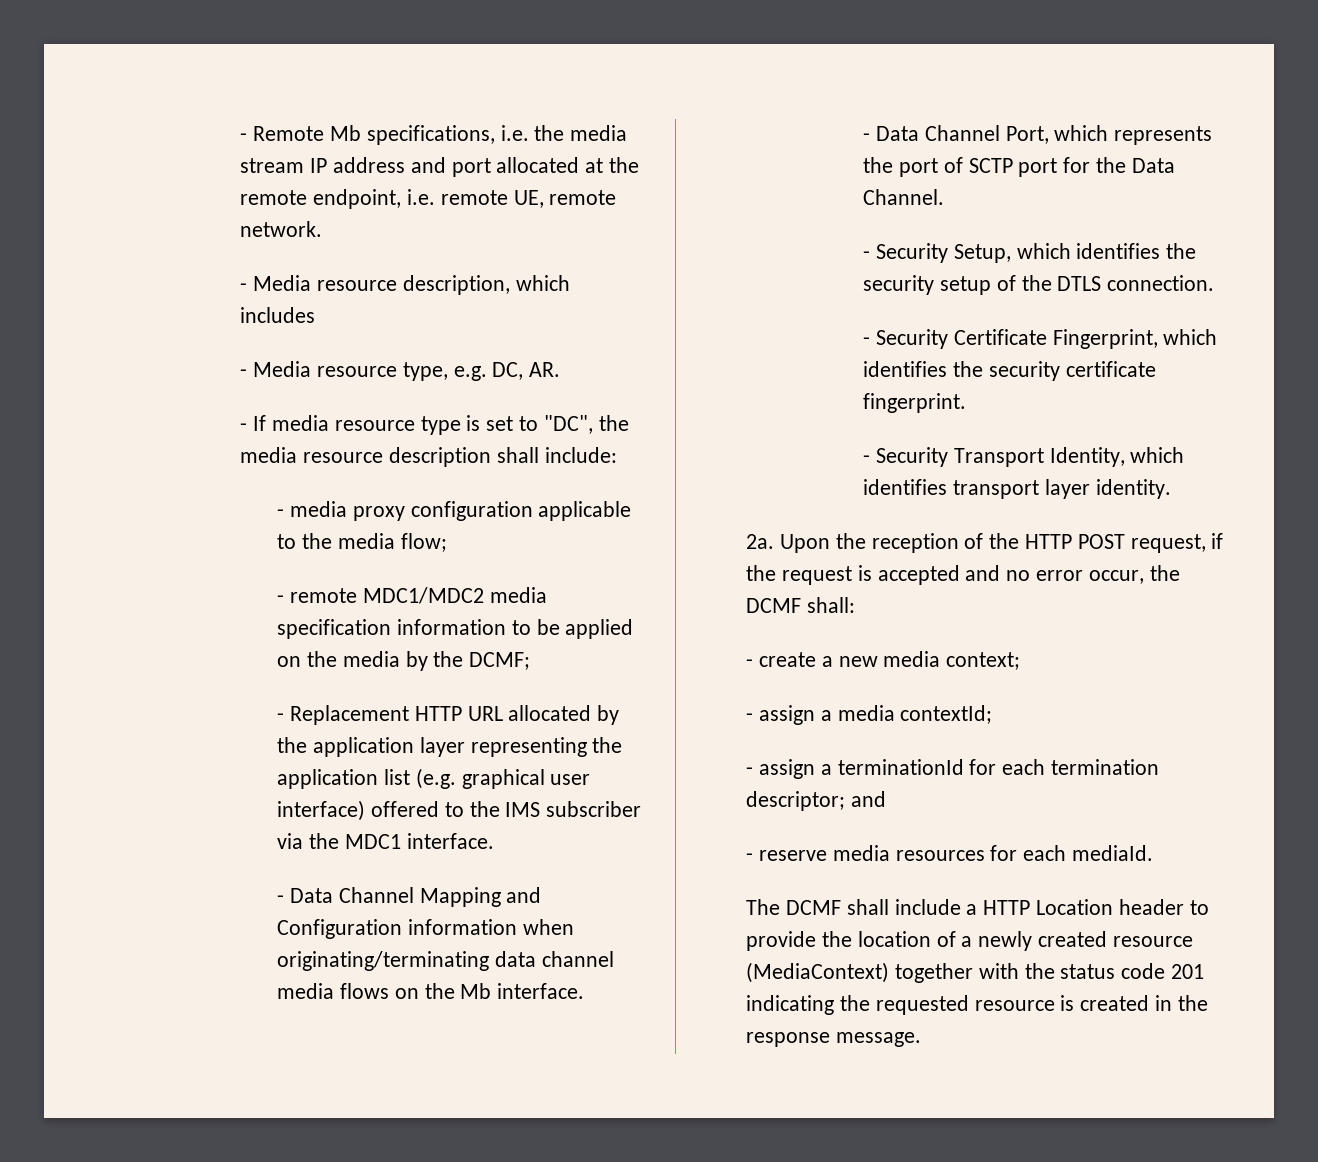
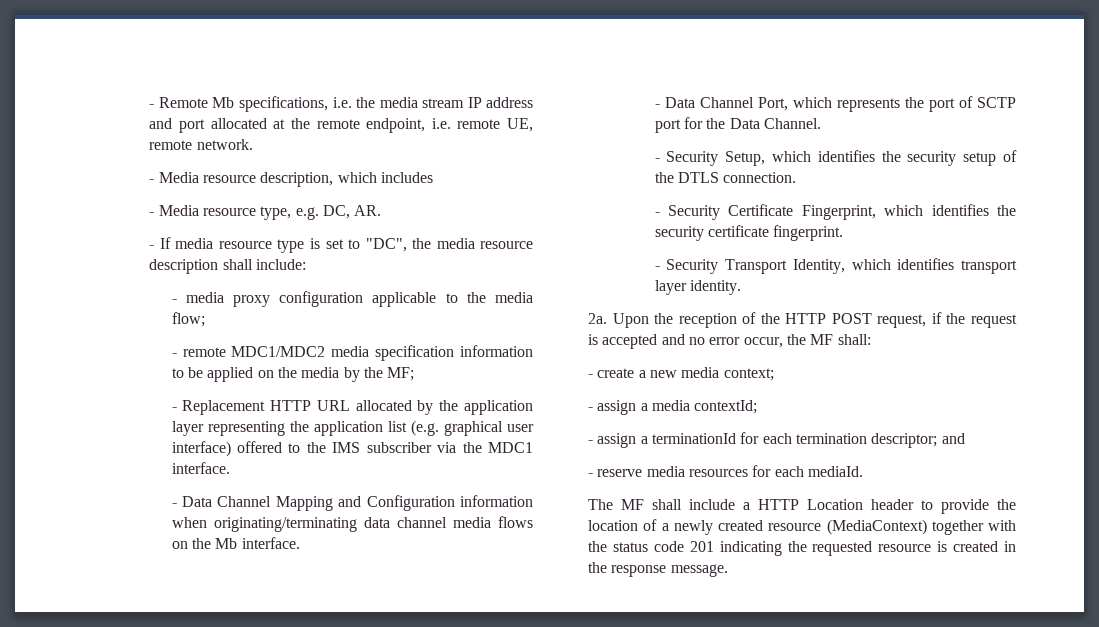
- - remote MDC1/MDC2 media specification information to be applied on the media by the DCMF;
+ - remote MDC1/MDC2 media specification information to be applied on the media by the MF;
- Upon the reception of the HTTP POST request, if the request is accepted and no error occur, the DCMF shall:
+ Upon the reception of the HTTP POST request, if the request is accepted and no error occur, the MF shall:
- The DCMF shall include a HTTP Location header to provide the location of a newly created resource (MediaContext) together with the status code 201 indicating the requested resource is created in the response message.
+ The MF shall include a HTTP Location header to provide the location of a newly created resource (MediaContext) together with the status code 201 indicating the requested resource is created in the response message.

